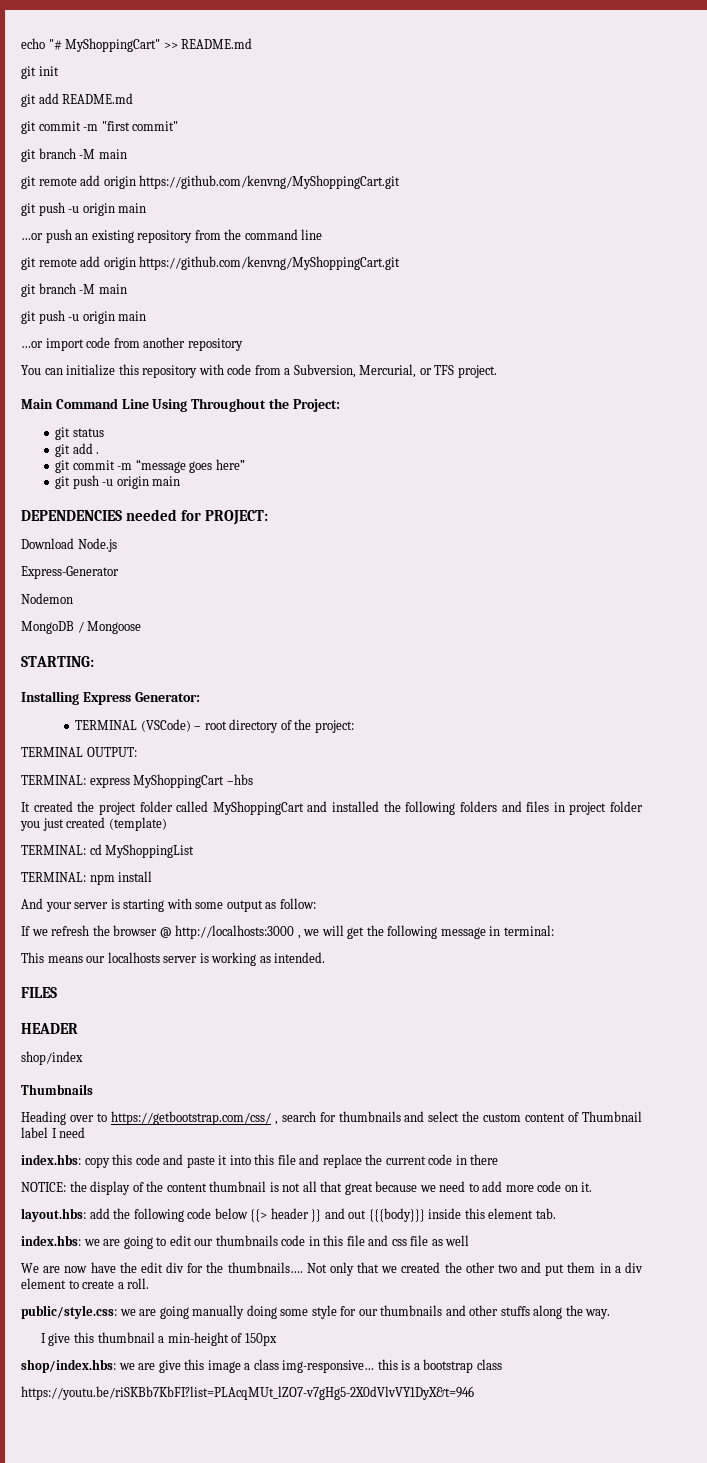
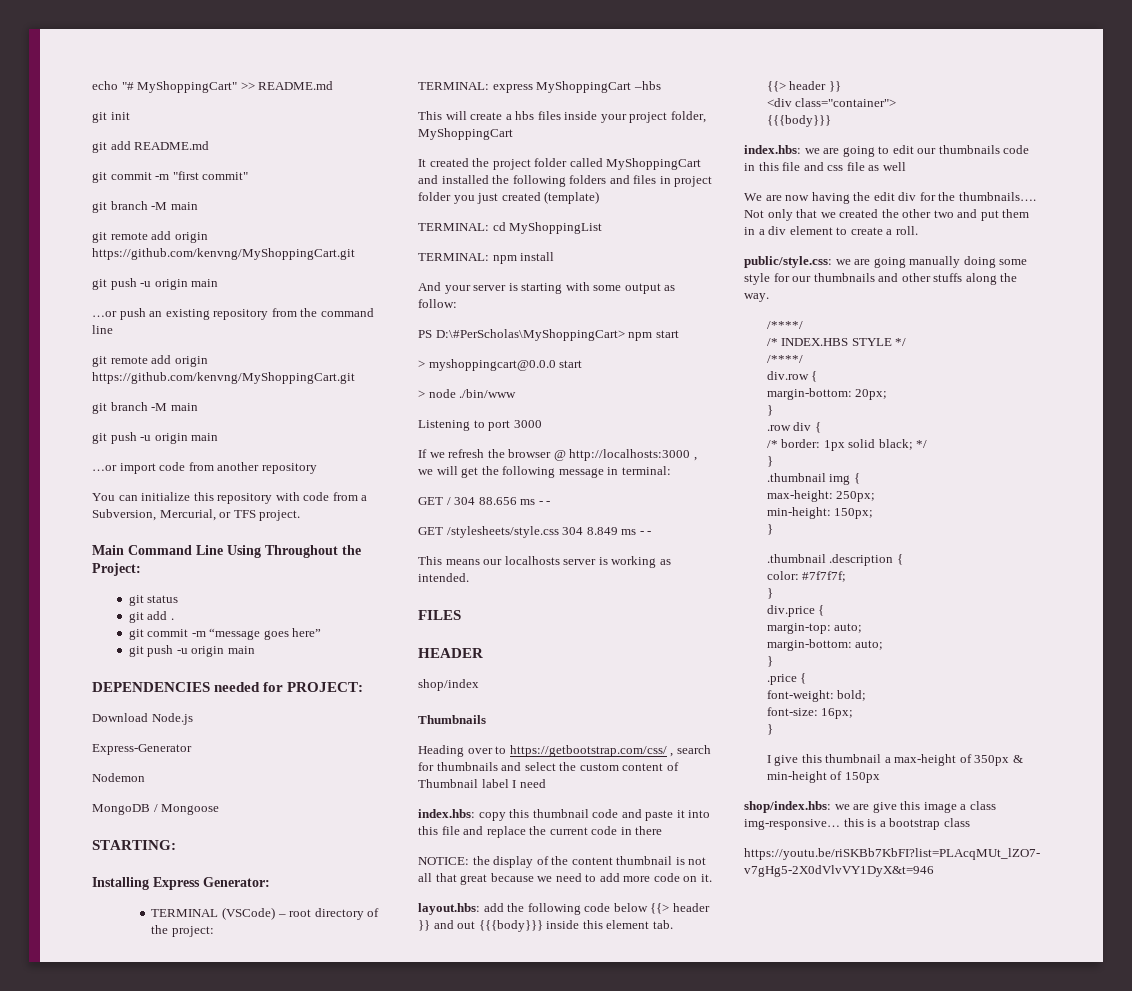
- TERMINAL OUTPUT:
+ This will create a hbs files inside your project folder, MyShoppingCart
+ PS D:\#PerScholas\MyShoppingCart> npm start
+ > myshoppingcart@0.0.0 start
+ > node ./bin/www
+ Listening to port 3000
+ GET / 304 88.656 ms - -
+ GET /stylesheets/style.css 304 8.849 ms - -
- index.hbs: copy this code and paste it into this file and replace the current code in there
+ index.hbs: copy this thumbnail code and paste it into this file and replace the current code in there
  layout.hbs: add the following code below {{> header }} and out {{{body}}} inside this element tab.
+ {{> header }}
+ <div class="container">
+ {{{body}}}
- We are now have the edit div for the thumbnails….
+ We are now having the edit div for the thumbnails….
  public/style.css: we are going manually doing some style for our thumbnails and other stuffs along the way.
+ /****/
+ /* INDEX.HBS STYLE */
+ /****/
+ div.row {
+ margin-bottom: 20px;
+ }
+ .row div {
+ /* border: 1px solid black; */
+ }
+ .thumbnail img {
+ max-height: 250px;
+ min-height: 150px;
+ }
+ .thumbnail .description {
+ color: #7f7f7f;
+ }
+ div.price {
+ margin-top: auto;
+ margin-bottom: auto;
+ }
+ .price {
+ font-weight: bold;
+ font-size: 16px;
+ }
- I give this thumbnail a min-height of 150px
+ I give this thumbnail a max-height of 350px & min-height of 150px

